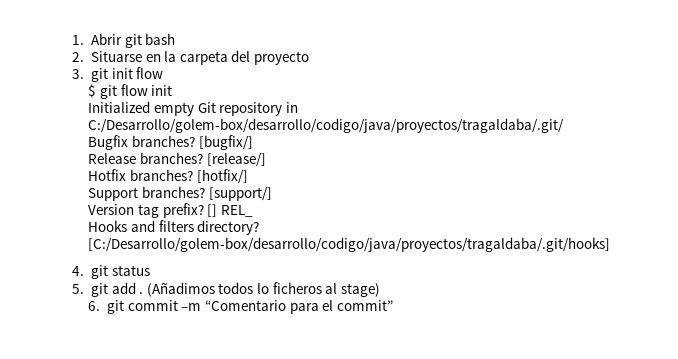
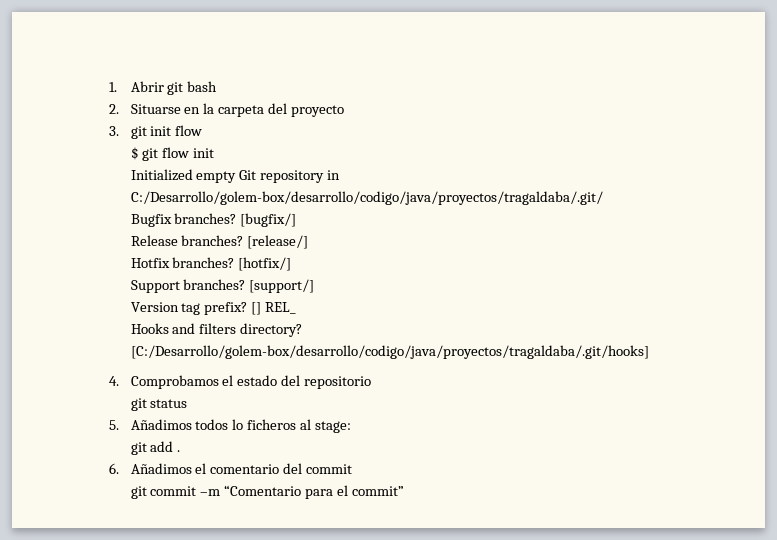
- 4. git status
- 5. git add . (Añadimos todos lo ficheros al stage)
- 6. git commit –m “Comentario para el commit”
+ 4. Comprobamos el estado del repositorio
+ git status
+ 5. Añadimos todos lo ficheros al stage:
+ git add .
+ 6. Añadimos el comentario del commit
+ git commit –m “Comentario para el commit”

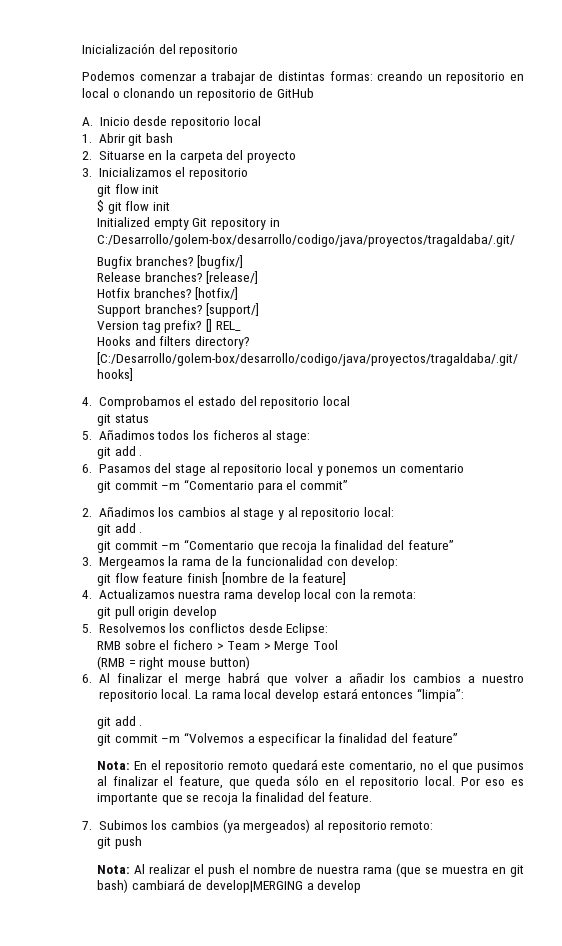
+ Inicialización del repositorio
+ Podemos comenzar a trabajar de distintas formas: creando un repositorio en local o clonando un repositorio de GitHub
+ A. Inicio desde repositorio local
- 3. git init flow
+ 3. Inicializamos el repositorio
+ git flow init
- 4. Comprobamos el estado del repositorio
+ 4. Comprobamos el estado del repositorio local
- 5. Añadimos todos lo ficheros al stage:
+ 5. Añadimos todos los ficheros al stage:
- 6. Añadimos el comentario del commit
+ 6. Pasamos del stage al repositorio local y ponemos un comentario
+ 2. Añadimos los cambios al stage y al repositorio local:
+ git add .
+ git commit –m “Comentario que recoja la finalidad del feature”
+ 3. Mergeamos la rama de la funcionalidad con develop:
+ git flow feature finish [nombre de la feature]
+ 4. Actualizamos nuestra rama develop local con la remota:
+ git pull origin develop
+ 5. Resolvemos los conflictos desde Eclipse:
+ RMB sobre el fichero > Team > Merge Tool
+ (RMB = right mouse button)
+ 6. Al finalizar el merge habrá que volver a añadir los cambios a nuestro repositorio local. La rama local develop estará entonces “limpia”:
+ git add .
+ git commit –m “Volvemos a especificar la finalidad del feature”
+ Nota: En el repositorio remoto quedará este comentario, no el que pusimos al finalizar el feature, que queda sólo en el repositorio local. Por eso es importante que se recoja la finalidad del feature.
+ 7. Subimos los cambios (ya mergeados) al repositorio remoto:
+ git push
+ Nota: Al realizar el push el nombre de nuestra rama (que se muestra en git bash) cambiará de develop|MERGING a develop

